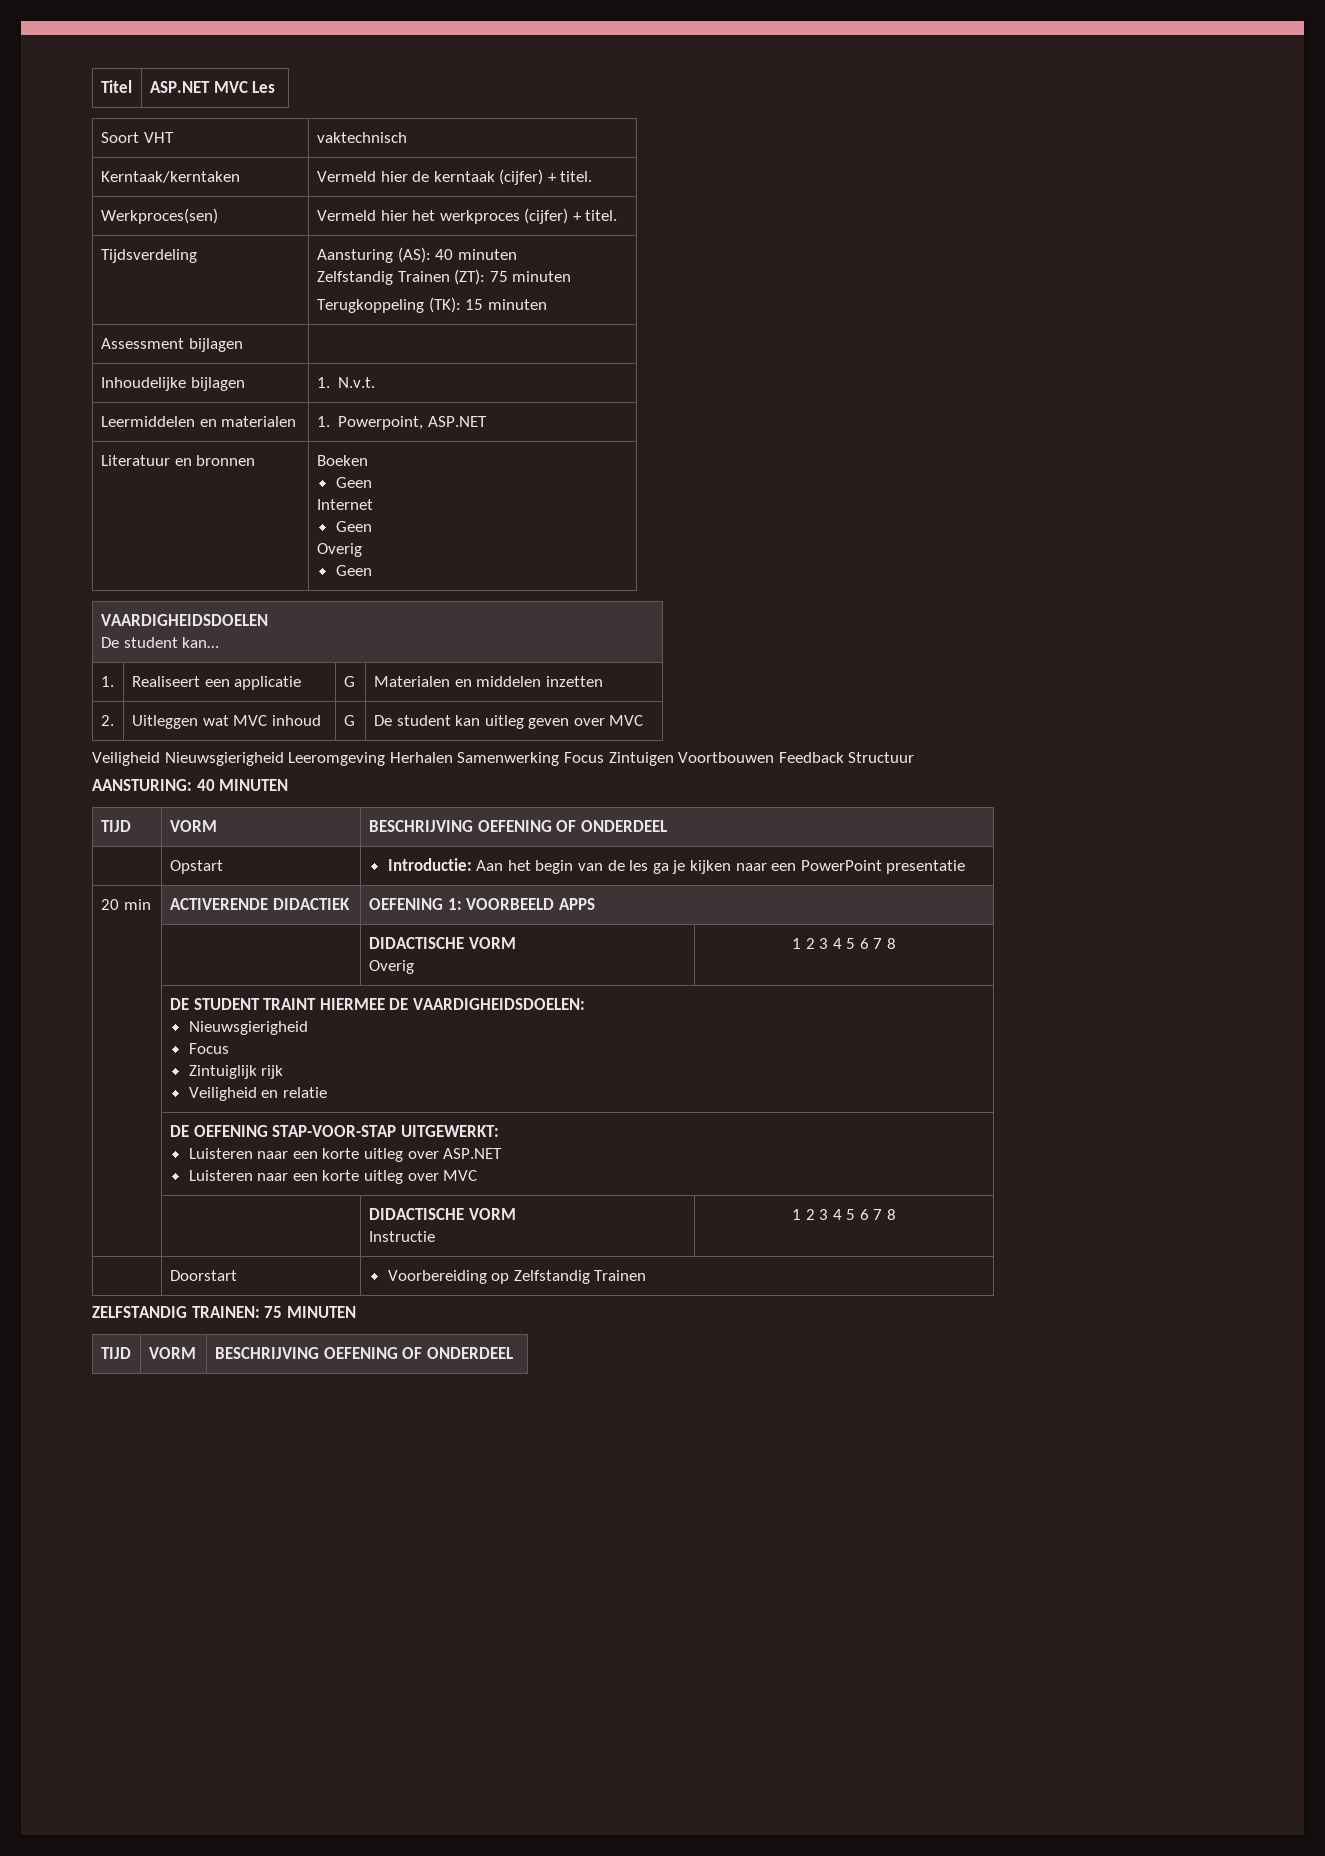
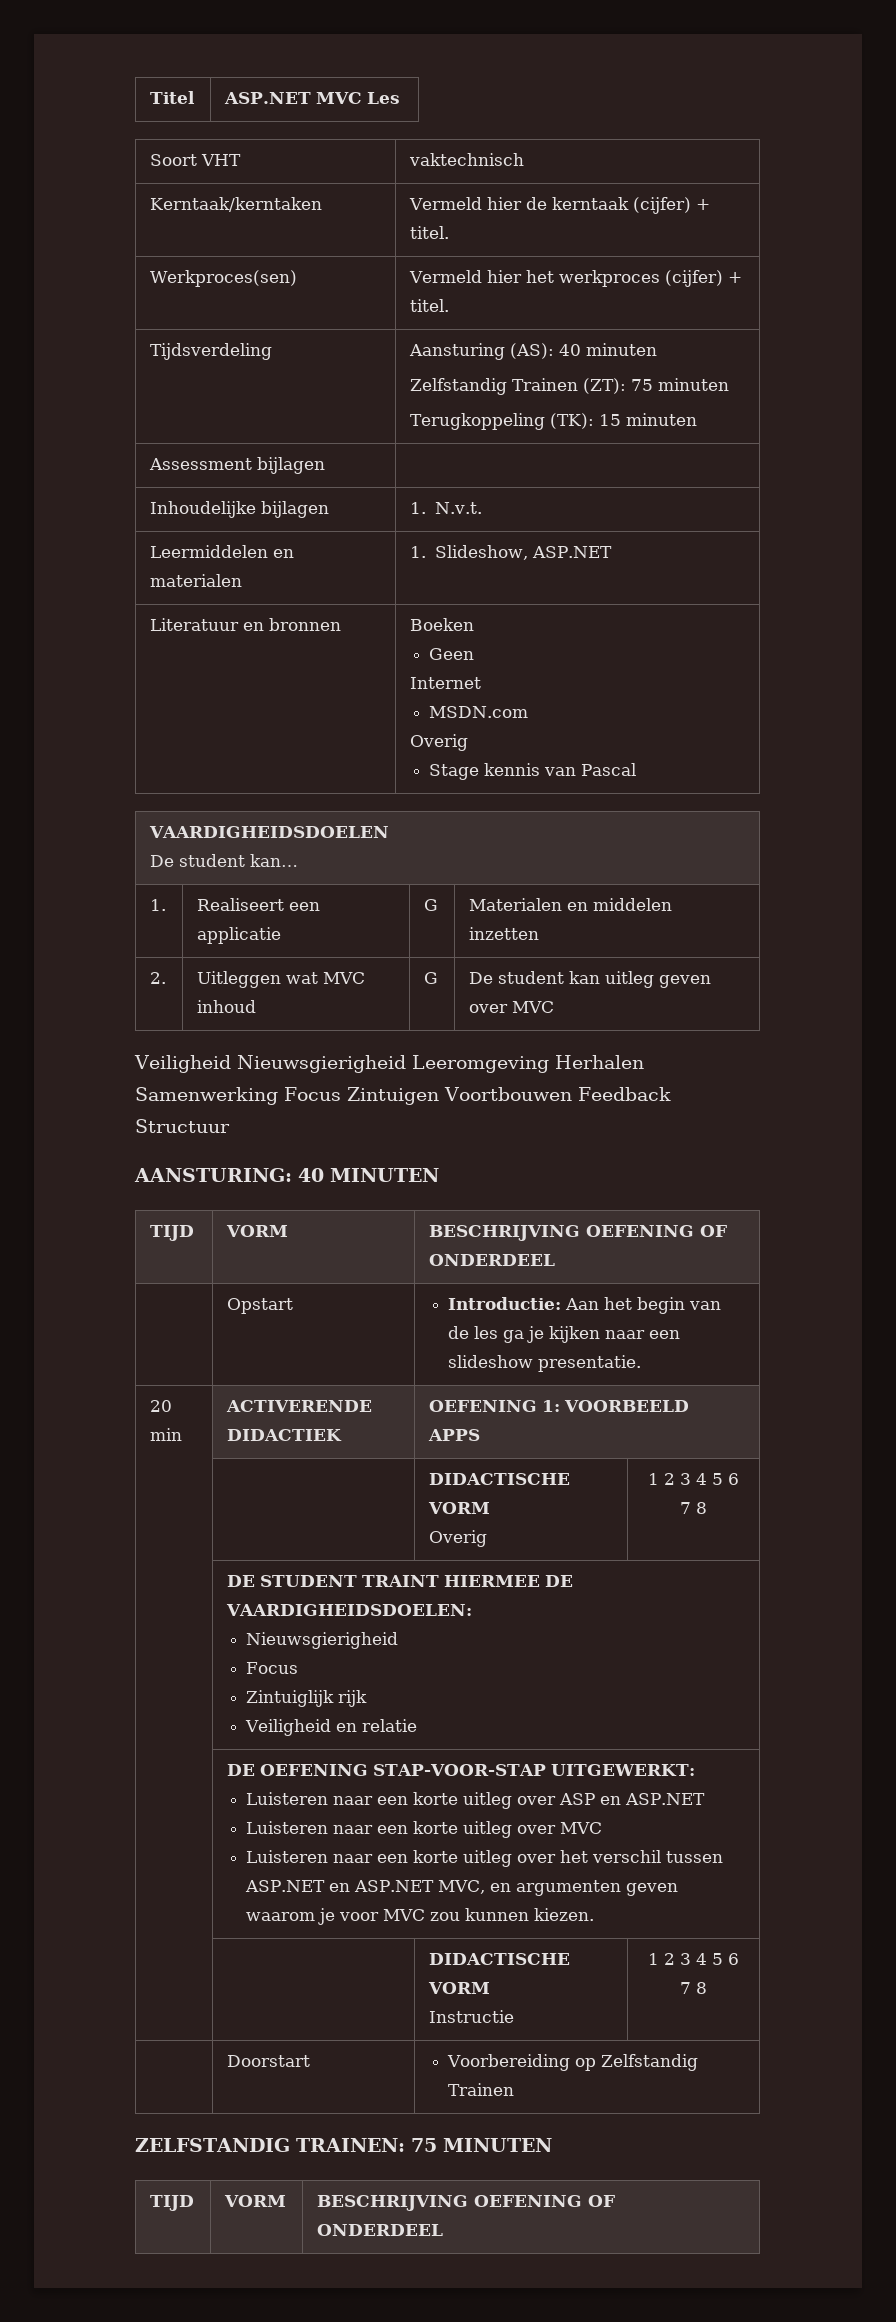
- Leermiddelen en materialen | 1. Powerpoint, ASP.NET
+ Leermiddelen en materialen | 1. Slideshow, ASP.NET
  Literatuur en bronnen | Boeken
  Geen
  Internet
- Geen
+ MSDN.com
  Overig
- Geen
+ Stage kennis van Pascal
- | Opstart | Introductie: Aan het begin van de les ga je kijken naar een PowerPoint presentatie
+ | Opstart | Introductie: Aan het begin van de les ga je kijken naar een slideshow presentatie.
- Luisteren naar een korte uitleg over ASP.NET
+ Luisteren naar een korte uitleg over ASP en ASP.NET
+ Luisteren naar een korte uitleg over het verschil tussen ASP.NET en ASP.NET MVC, en argumenten geven waarom je voor MVC zou kunnen kiezen.

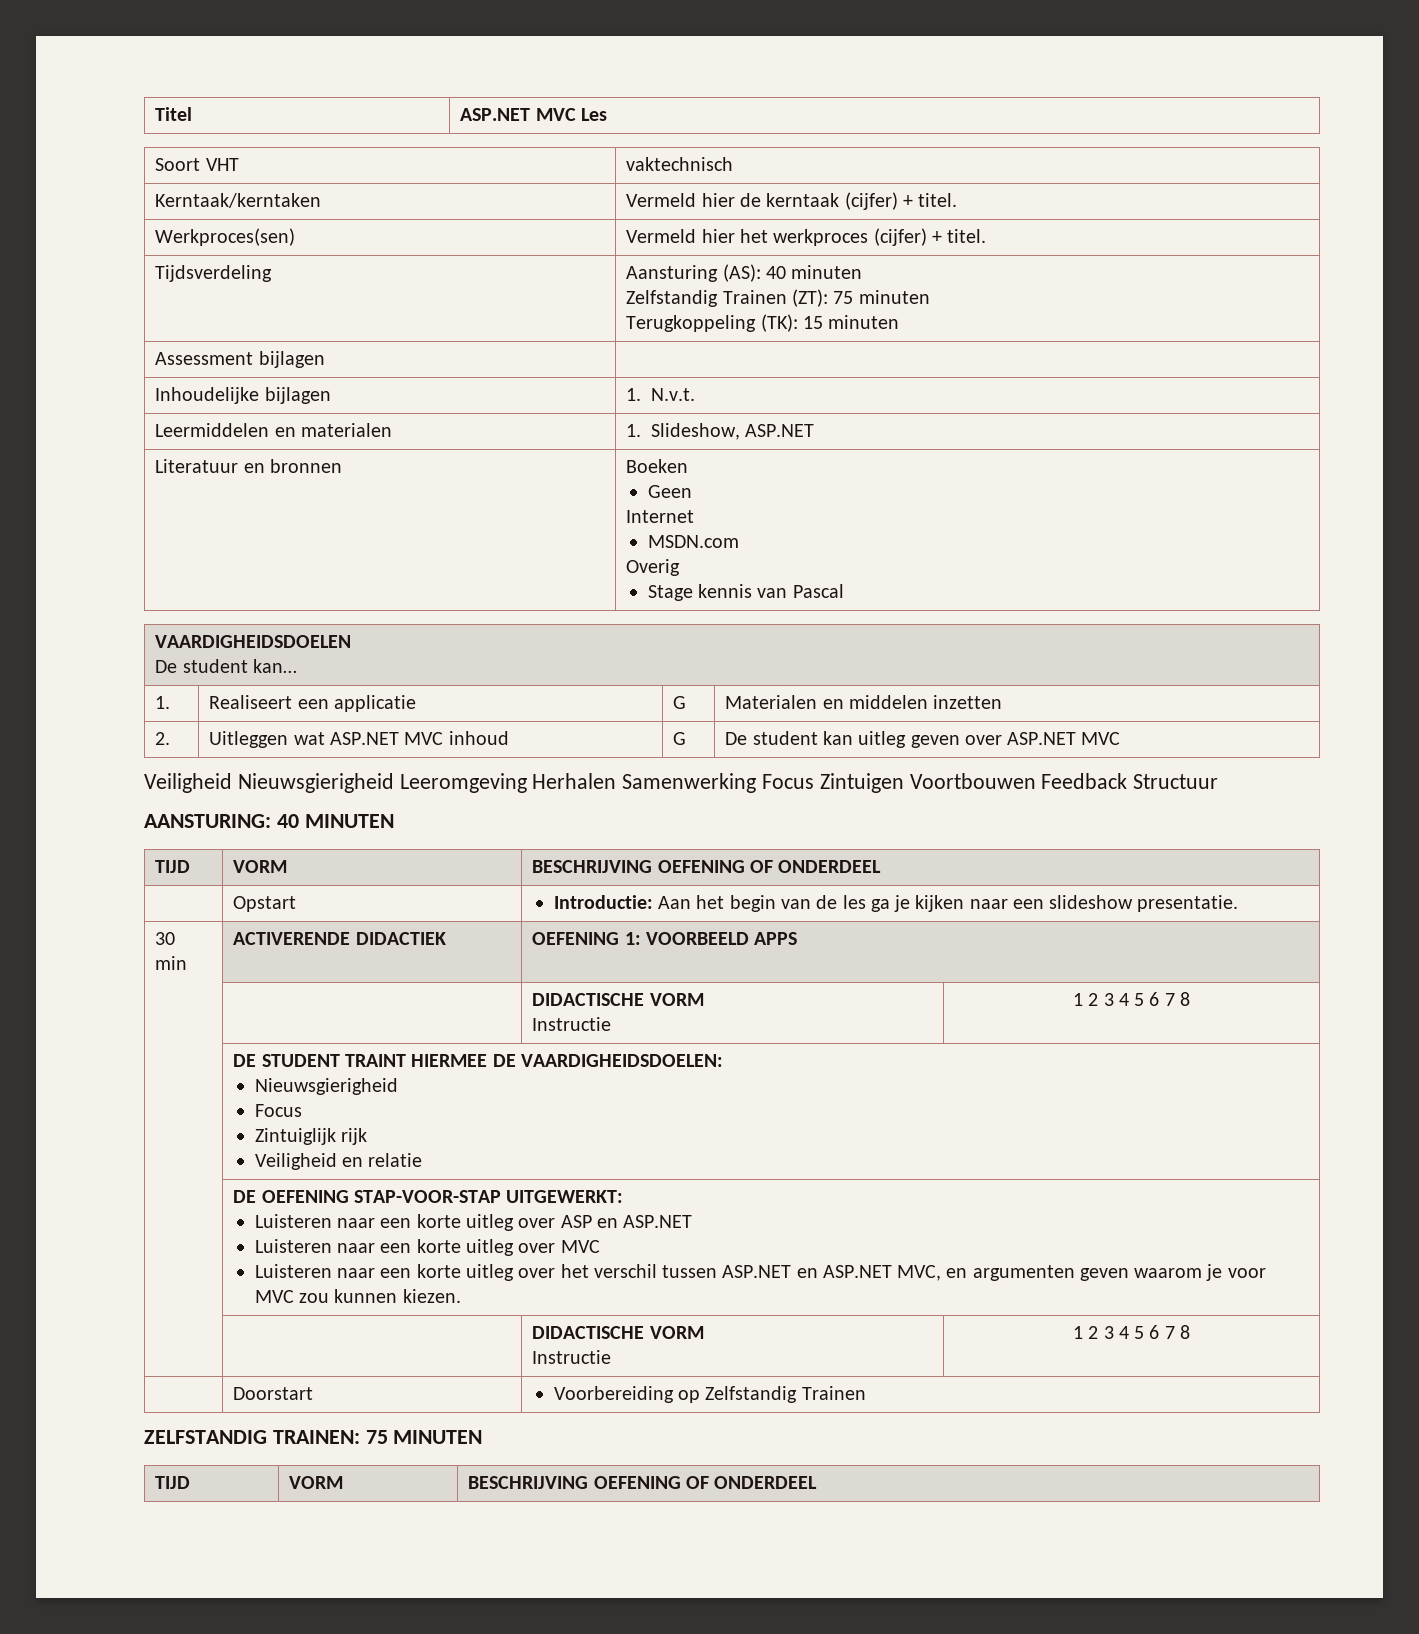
- 2. | Uitleggen wat MVC inhoud | G | De student kan uitleg geven over MVC
+ 2. | Uitleggen wat ASP.NET MVC inhoud | G | De student kan uitleg geven over ASP.NET MVC
- 20 min | ACTIVERENDE DIDACTIEK | OEFENING 1: VOORBEELD APPS
+ 30 min | ACTIVERENDE DIDACTIEK | OEFENING 1: VOORBEELD APPS
  | | DIDACTISCHE VORM
- Overig | 1 2 3 4 5 6 7 8
+ Instructie | 1 2 3 4 5 6 7 8

